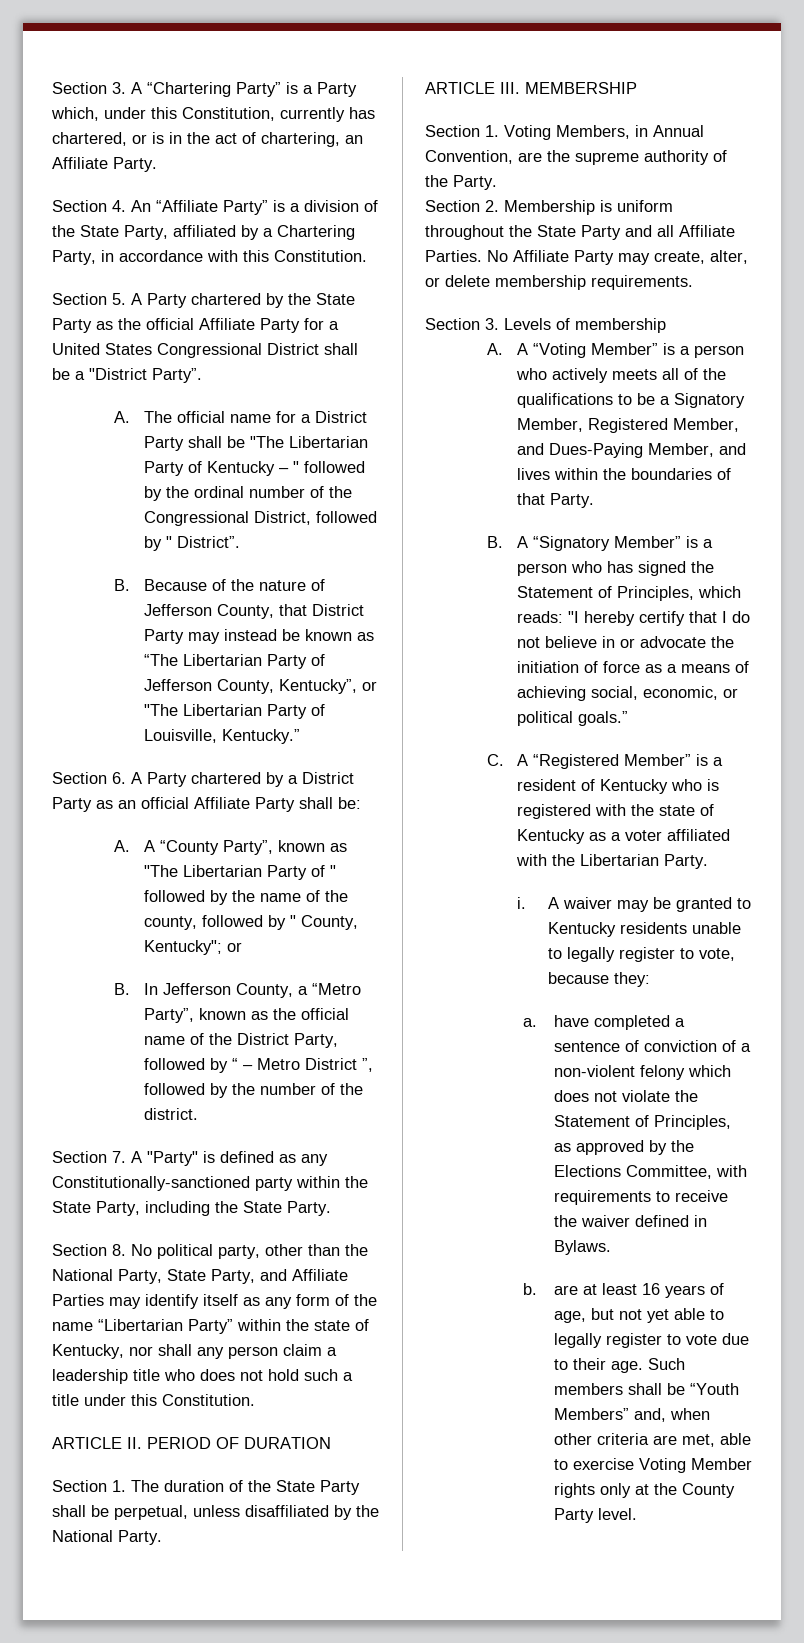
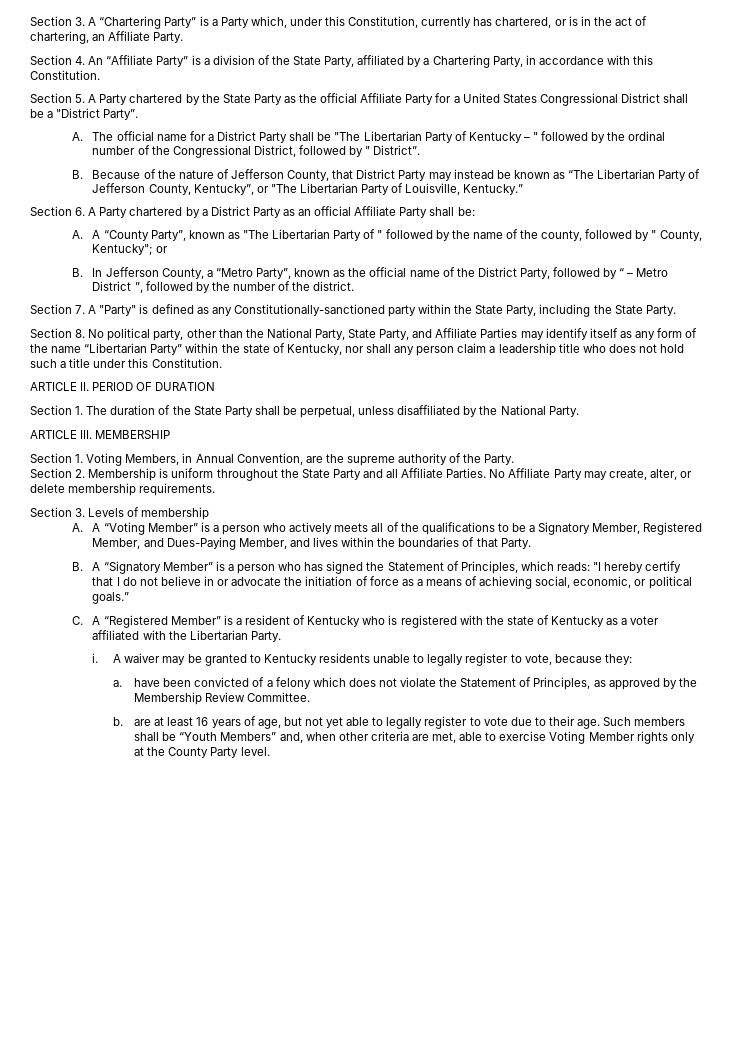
- a. have completed a sentence of conviction of a non-violent felony which does not violate the Statement of Principles, as approved by the Elections Committee, with requirements to receive the waiver defined in Bylaws.
+ a. have been convicted of a felony which does not violate the Statement of Principles, as approved by the Membership Review Committee.

